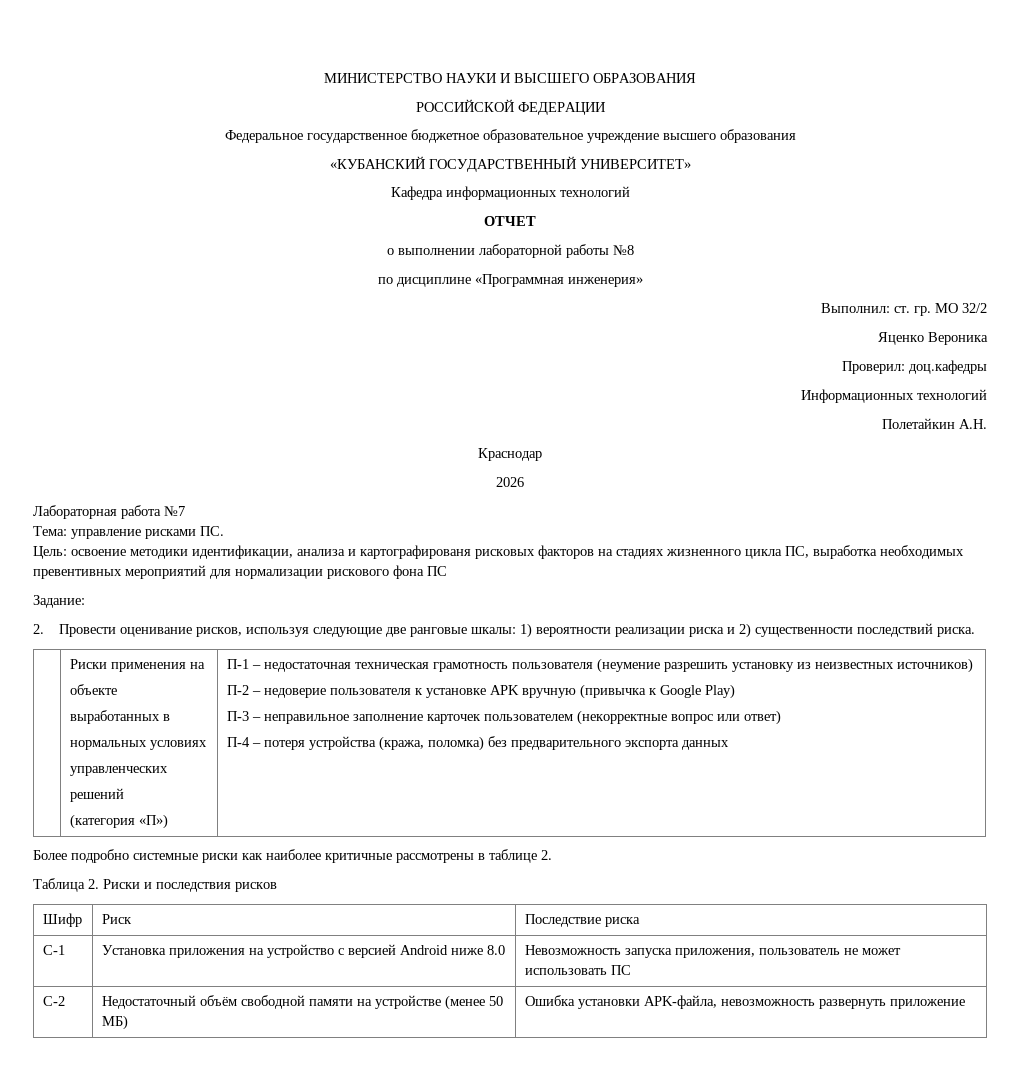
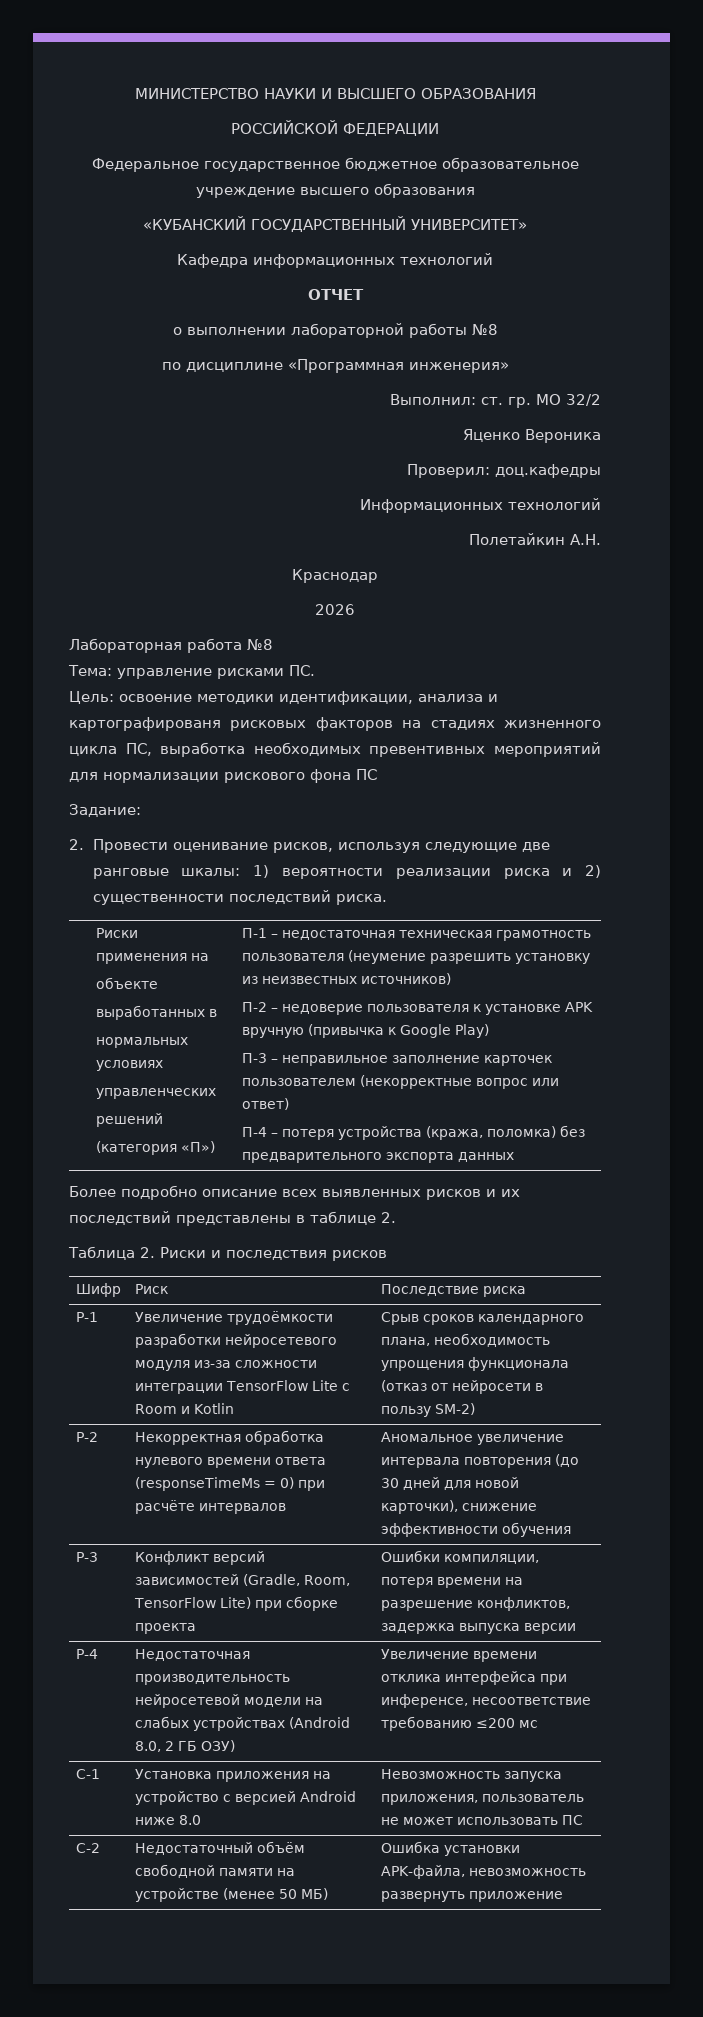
- Лабораторная работа №7
+ Лабораторная работа №8
- Более подробно системные риски как наиболее критичные рассмотрены в таблице 2.
+ Более подробно описание всех выявленных рисков и их последствий представлены в таблице 2.
+ Р-1 | Увеличение трудоёмкости разработки нейросетевого модуля из-за сложности интеграции TensorFlow Lite с Room и Kotlin | Срыв сроков календарного плана, необходимость упрощения функционала (отказ от нейросети в пользу SM-2)
+ Р-2 | Некорректная обработка нулевого времени ответа (responseTimeMs = 0) при расчёте интервалов | Аномальное увеличение интервала повторения (до 30 дней для новой карточки), снижение эффективности обучения
+ Р-3 | Конфликт версий зависимостей (Gradle, Room, TensorFlow Lite) при сборке проекта | Ошибки компиляции, потеря времени на разрешение конфликтов, задержка выпуска версии
+ Р-4 | Недостаточная производительность нейросетевой модели на слабых устройствах (Android 8.0, 2 ГБ ОЗУ) | Увеличение времени отклика интерфейса при инференсе, несоответствие требованию ≤200 мс

